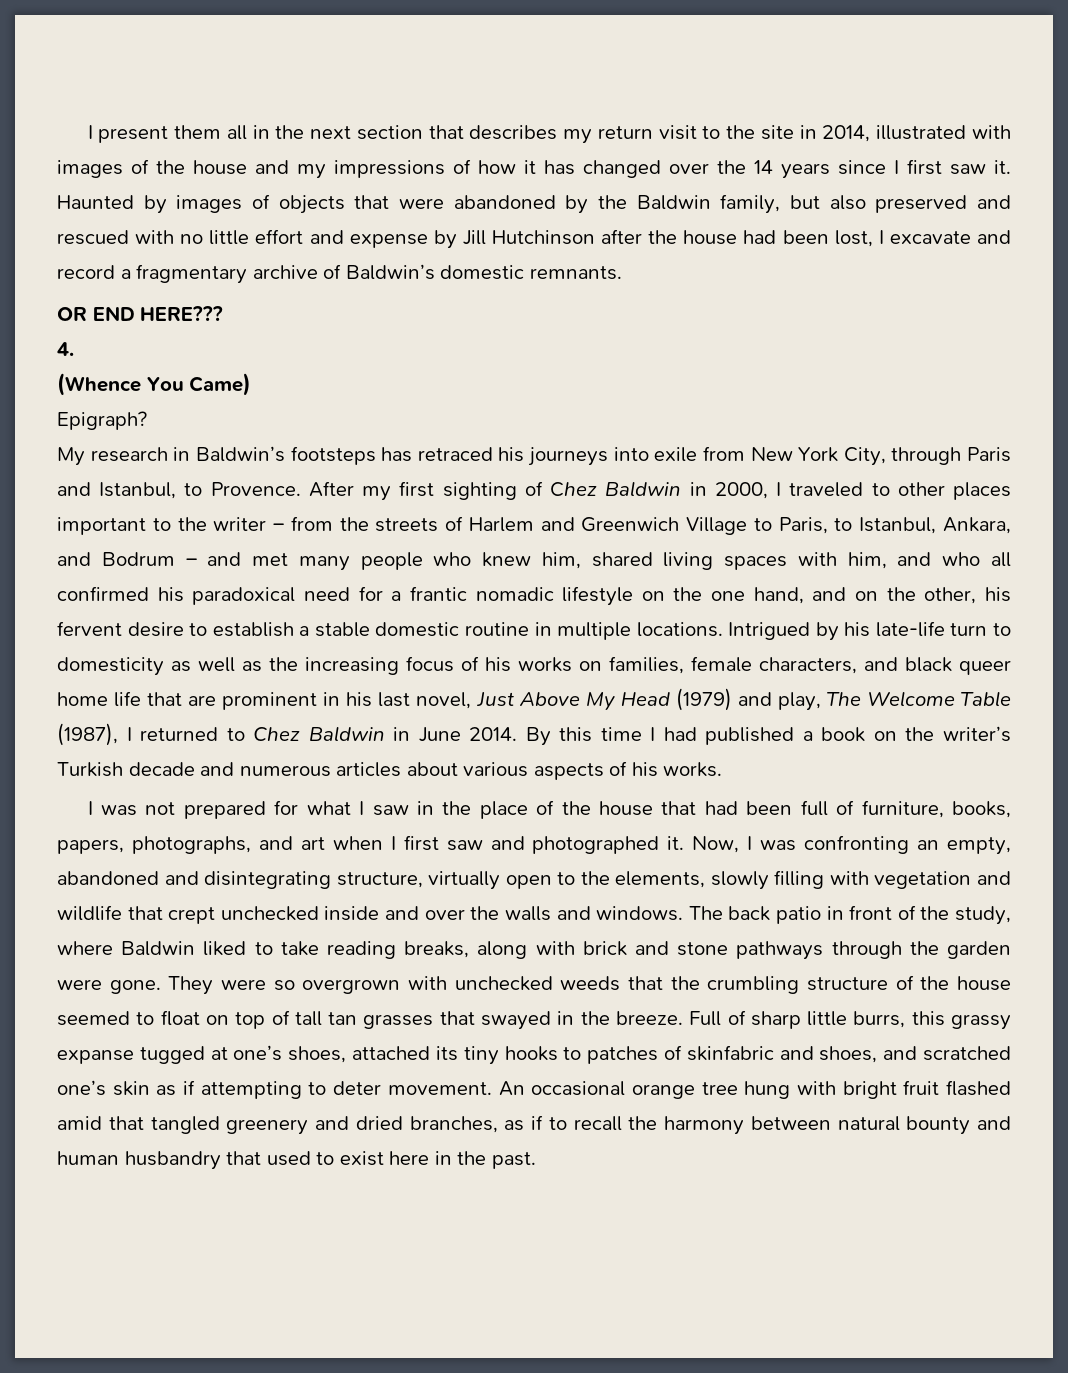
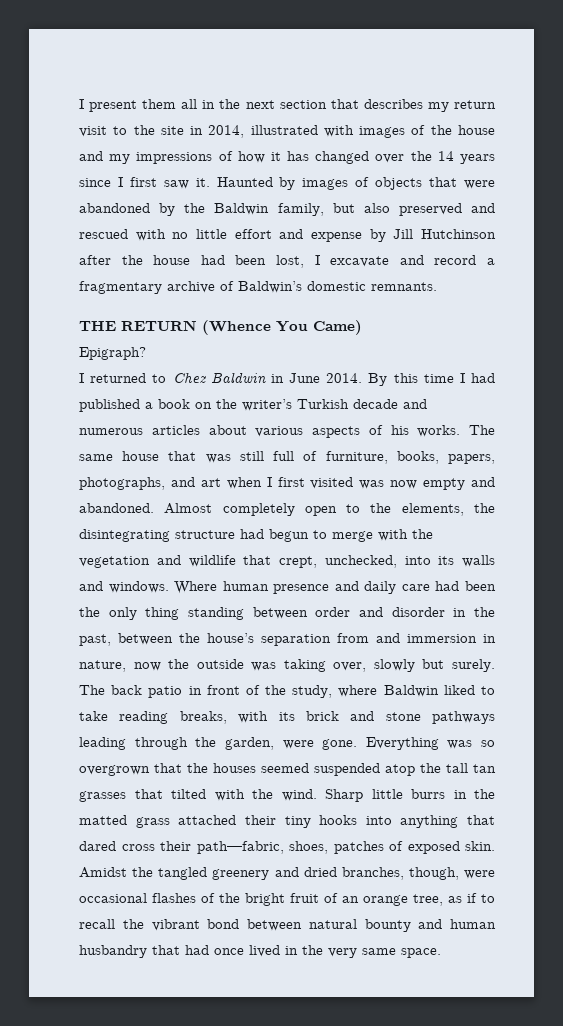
- OR END HERE???
- 4.
- (Whence You Came)
+ THE RETURN (Whence You Came)
- My research in Baldwin’s footsteps has retraced his journeys into exile from New York City, through Paris and Istanbul, to Provence. After my first sighting of Chez Baldwin in 2000, I traveled to other places important to the writer – from the streets of Harlem and Greenwich Village to Paris, to Istanbul, Ankara, and Bodrum – and met many people who knew him, shared living spaces with him, and who all confirmed his paradoxical need for a frantic nomadic lifestyle on the one hand, and on the other, his fervent desire to establish a stable domestic routine in multiple locations. Intrigued by his late-life turn to domesticity as well as the increasing focus of his works on families, female characters, and black queer home life that are prominent in his last novel, Just Above My Head (1979) and play, The Welcome Table (1987), I returned to Chez Baldwin in June 2014.
+ I returned to Chez Baldwin in June 2014.
- By this time I had published a book on the writer’s Turkish decade and numerous articles about various aspects of his works.
- I was not prepared for what I saw in the place of the house that had been full of furniture, books, papers, photographs, and art when I first saw and photographed it. Now, I was confronting an empty, abandoned and disintegrating structure, virtually open to the elements, slowly filling with vegetation and wildlife that crept unchecked inside and over the walls and windows.
+ By this time I had published a book on the writer’s Turkish decade and numerous articles about various aspects of his works. The same house that was still full of furniture, books, papers, photographs, and art when I first visited was now empty and abandoned. Almost completely open to the elements, the disintegrating structure had begun to merge with the vegetation and wildlife that crept, unchecked, into its walls and windows. Where human presence and daily care had been the only thing standing between order and disorder in the past, between the house’s separation from and immersion in nature, now the outside was taking over, slowly but surely.
- The back patio in front of the study, where Baldwin liked to take reading breaks, along with brick and stone pathways through the garden were gone.
+ The back patio in front of the study, where Baldwin liked to take reading breaks, with its brick and stone pathways leading through the garden, were gone.
- They were so overgrown with unchecked weeds that the crumbling structure of the house seemed to float on top of tall tan grasses that swayed in the breeze. Full of sharp little burrs, this grassy expanse tugged at one’s shoes, attached its tiny hooks to patches of skinfabric and shoes, and scratched one’s skin as if attempting to deter movement. An occasional orange tree hung with bright fruit flashed amid that tangled greenery and dried branches, as if to recall the harmony between natural bounty and human husbandry that used to exist here in the past.
+ Everything was so overgrown that the houses seemed suspended atop the tall tan grasses that tilted with the wind. Sharp little burrs in the matted grass attached their tiny hooks into anything that dared cross their path—fabric, shoes, patches of exposed skin. Amidst the tangled greenery and dried branches, though, were occasional flashes of the bright fruit of an orange tree, as if to recall the vibrant bond between natural bounty and human husbandry that had once lived in the very same space.

